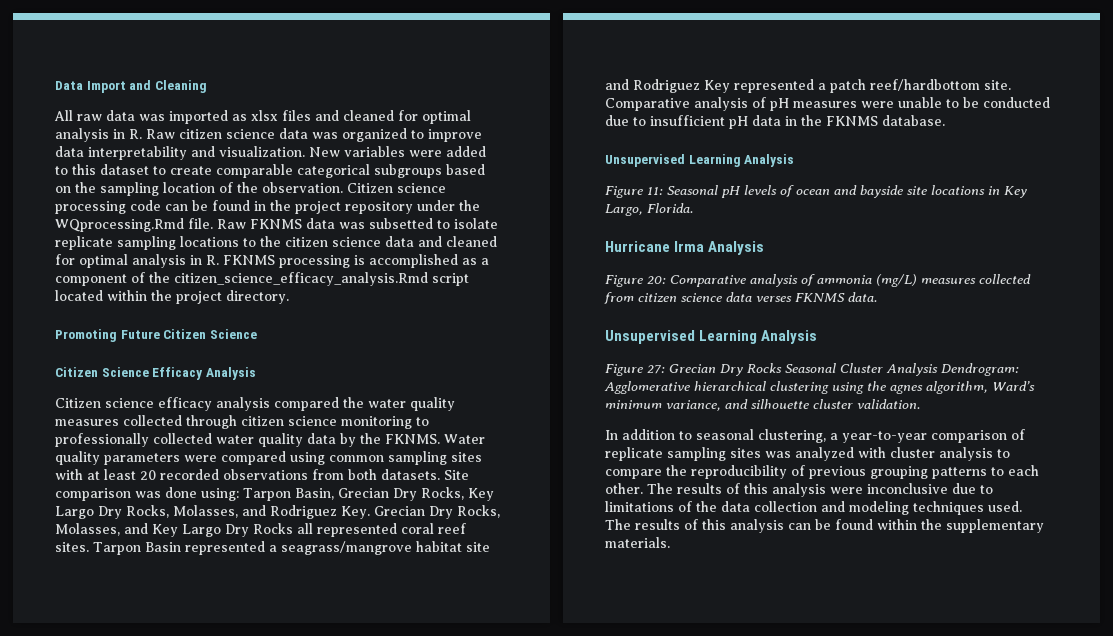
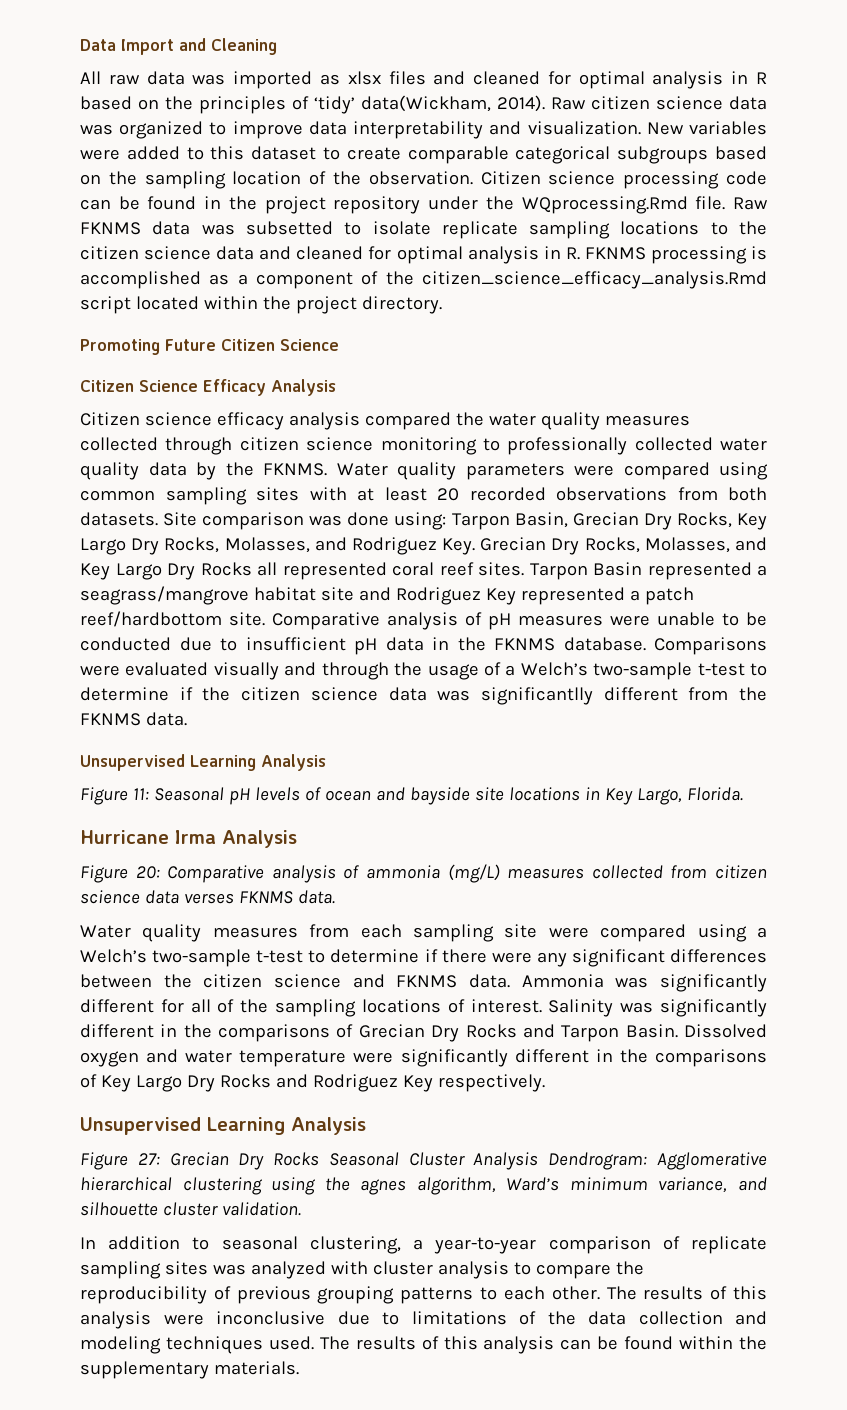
- All raw data was imported as xlsx files and cleaned for optimal analysis in R. Raw citizen science data was organized to improve data interpretability and visualization.
+ All raw data was imported as xlsx files and cleaned for optimal analysis in R based on the principles of ‘tidy’ data(Wickham, 2014). Raw citizen science data was organized to improve data interpretability and visualization.
+ Comparisons were evaluated visually and through the usage of a Welch’s two-sample t-test to determine if the citizen science data was significantlly different from the FKNMS data.
+ Water quality measures from each sampling site were compared using a Welch’s two-sample t-test to determine if there were any significant differences between the citizen science and FKNMS data. Ammonia was significantly different for all of the sampling locations of interest. Salinity was significantly different in the comparisons of Grecian Dry Rocks and Tarpon Basin. Dissolved oxygen and water temperature were significantly different in the comparisons of Key Largo Dry Rocks and Rodriguez Key respectively.

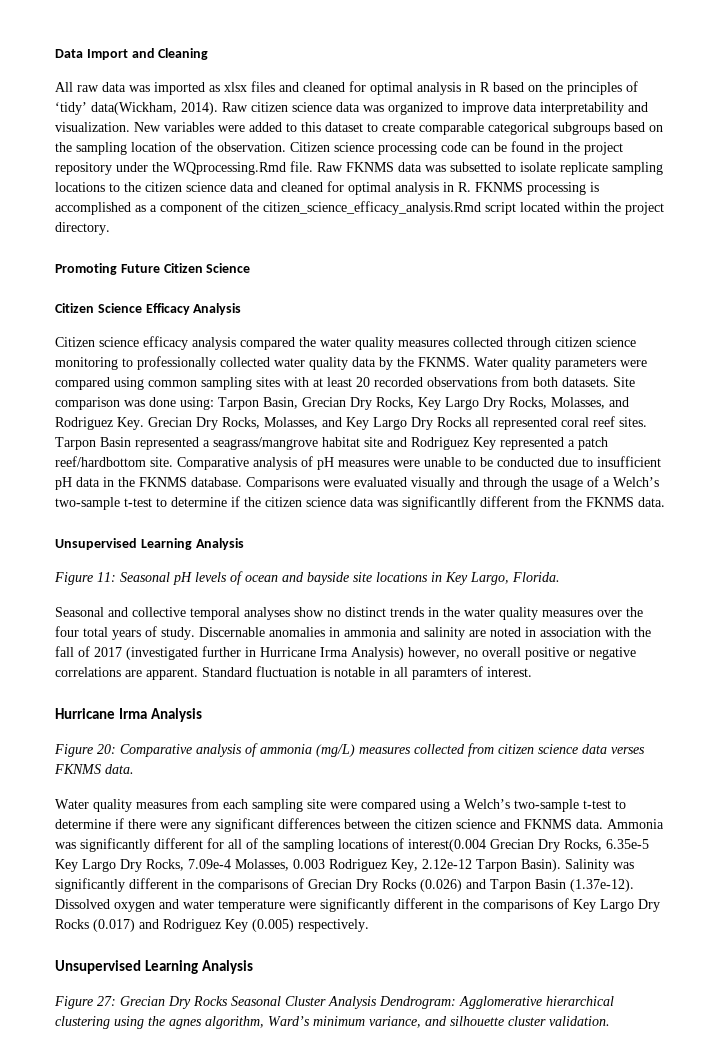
+ Seasonal and collective temporal analyses show no distinct trends in the water quality measures over the four total years of study. Discernable anomalies in ammonia and salinity are noted in association with the fall of 2017 (investigated further in Hurricane Irma Analysis) however, no overall positive or negative correlations are apparent. Standard fluctuation is notable in all paramters of interest.
- Ammonia was significantly different for all of the sampling locations of interest.
+ Ammonia was significantly different for all of the sampling locations of interest(0.004 Grecian Dry Rocks, 6.35e-5 Key Largo Dry Rocks, 7.09e-4 Molasses, 0.003 Rodriguez Key, 2.12e-12 Tarpon Basin).
- Salinity was significantly different in the comparisons of Grecian Dry Rocks and Tarpon Basin. Dissolved oxygen and water temperature were significantly different in the comparisons of Key Largo Dry Rocks and Rodriguez Key respectively.
+ Salinity was significantly different in the comparisons of Grecian Dry Rocks (0.026) and Tarpon Basin (1.37e-12). Dissolved oxygen and water temperature were significantly different in the comparisons of Key Largo Dry Rocks (0.017) and Rodriguez Key (0.005) respectively.
- In addition to seasonal clustering, a year-to-year comparison of replicate sampling sites was analyzed with cluster analysis to compare the reproducibility of previous grouping patterns to each other. The results of this analysis were inconclusive due to limitations of the data collection and modeling techniques used. The results of this analysis can be found within the supplementary materials.

